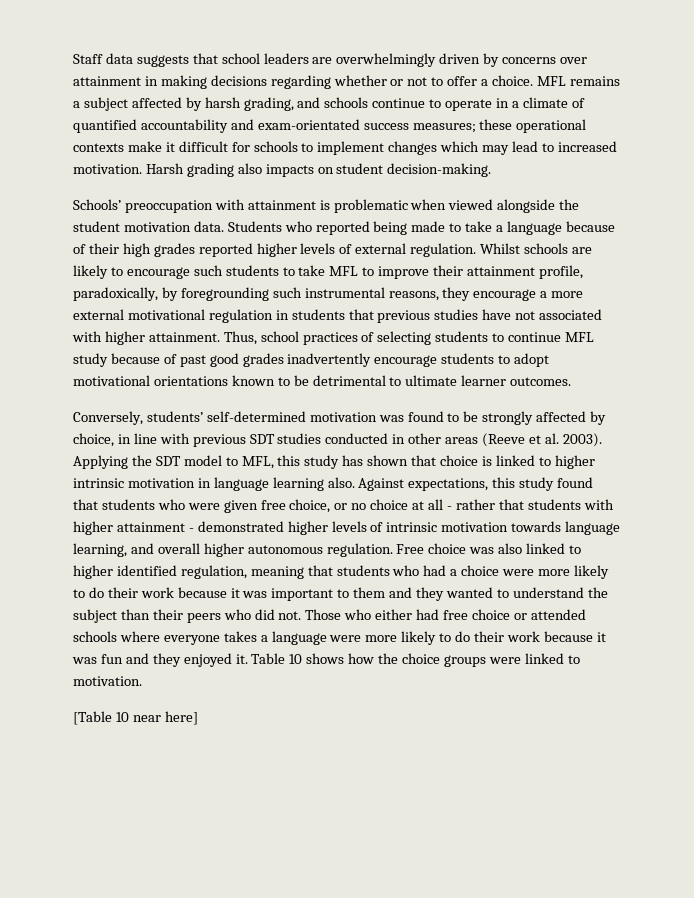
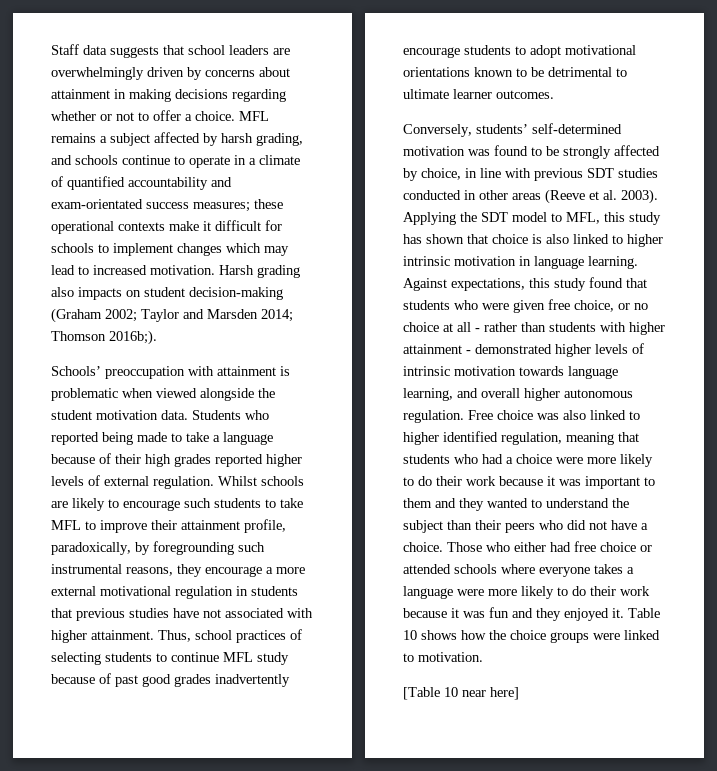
- Staff data suggests that school leaders are overwhelmingly driven by concerns over attainment in making decisions regarding whether or not to offer a choice.
+ Staff data suggests that school leaders are overwhelmingly driven by concerns about attainment in making decisions regarding whether or not to offer a choice.
- Harsh grading also impacts on student decision-making.
+ Harsh grading also impacts on student decision-making (Graham 2002; Taylor and Marsden 2014; Thomson 2016b;).
- Applying the SDT model to MFL, this study has shown that choice is linked to higher intrinsic motivation in language learning also.
+ Applying the SDT model to MFL, this study has shown that choice is also linked to higher intrinsic motivation in language learning.
- Against expectations, this study found that students who were given free choice, or no choice at all - rather that students with higher attainment - demonstrated higher levels of intrinsic motivation towards language learning, and overall higher autonomous regulation.
+ Against expectations, this study found that students who were given free choice, or no choice at all - rather than students with higher attainment - demonstrated higher levels of intrinsic motivation towards language learning, and overall higher autonomous regulation.
- Free choice was also linked to higher identified regulation, meaning that students who had a choice were more likely to do their work because it was important to them and they wanted to understand the subject than their peers who did not.
+ Free choice was also linked to higher identified regulation, meaning that students who had a choice were more likely to do their work because it was important to them and they wanted to understand the subject than their peers who did not have a choice.

